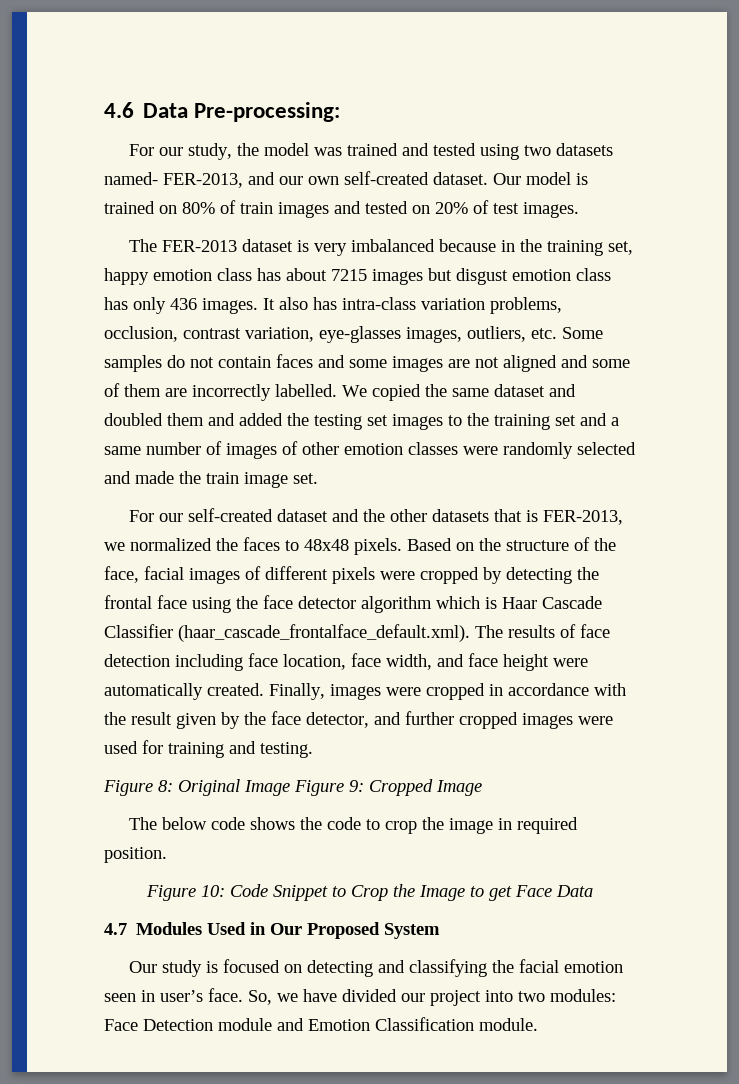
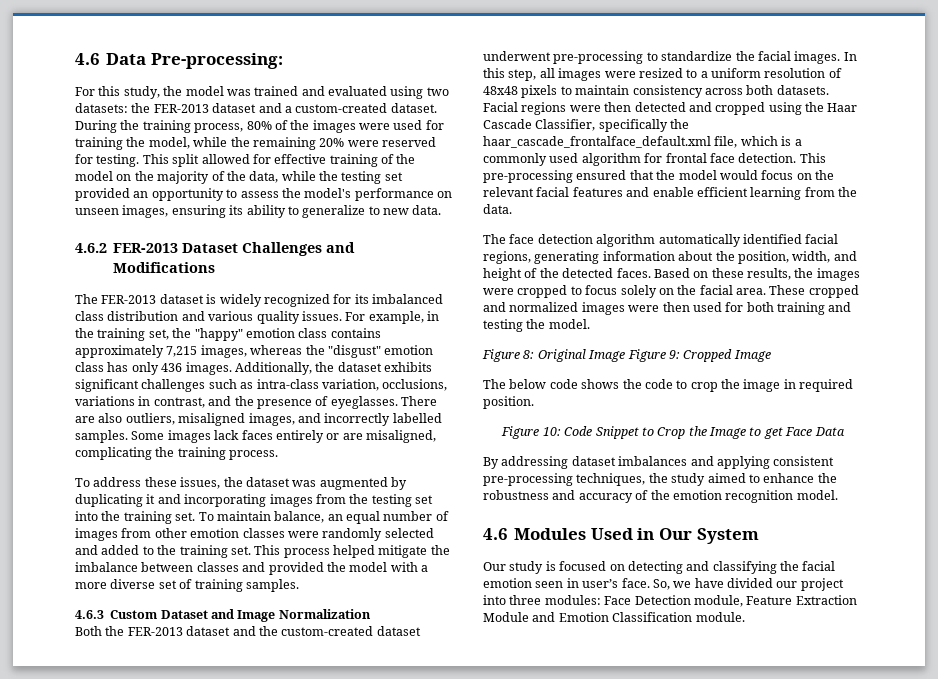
- For our study, the model was trained and tested using two datasets named- FER-2013, and our own self-created dataset. Our model is trained on 80% of train images and tested on 20% of test images.
- The FER-2013 dataset is very imbalanced because in the training set, happy emotion class has about 7215 images but disgust emotion class has only 436 images.
+ For this study, the model was trained and evaluated using two datasets: the FER-2013 dataset and a custom-created dataset. During the training process, 80% of the images were used for training the model, while the remaining 20% were reserved for testing. This split allowed for effective training of the model on the majority of the data, while the testing set provided an opportunity to assess the model's performance on unseen images, ensuring its ability to generalize to new data.
+ 4.6.2 FER-2013 Dataset Challenges and Modifications
+ The FER-2013 dataset is widely recognized for its imbalanced class distribution and various quality issues. For example, in the training set, the "happy" emotion class contains approximately 7,215 images, whereas the "disgust" emotion class has only 436 images.
- It also has intra-class variation problems, occlusion, contrast variation, eye-glasses images, outliers, etc. Some samples do not contain faces and some images are not aligned and some of them are incorrectly labelled. We copied the same dataset and doubled them and added the testing set images to the training set and a same number of images of other emotion classes were randomly selected and made the train image set.
- For our self-created dataset and the other datasets that is FER-2013, we normalized the faces to 48x48 pixels. Based on the structure of the face, facial images of different pixels were cropped by detecting the frontal face using the face detector algorithm which is Haar Cascade Classifier (haar_cascade_frontalface_default.xml). The results of face detection including face location, face width, and face height were automatically created. Finally, images were cropped in accordance with the result given by the face detector, and further cropped images were used for training and testing.
+ Additionally, the dataset exhibits significant challenges such as intra-class variation, occlusions, variations in contrast, and the presence of eyeglasses. There are also outliers, misaligned images, and incorrectly labelled samples. Some images lack faces entirely or are misaligned, complicating the training process.
+ To address these issues, the dataset was augmented by duplicating it and incorporating images from the testing set into the training set. To maintain balance, an equal number of images from other emotion classes were randomly selected and added to the training set. This process helped mitigate the imbalance between classes and provided the model with a more diverse set of training samples.
+ 4.6.3 Custom Dataset and Image Normalization
+ Both the FER-2013 dataset and the custom-created dataset underwent pre-processing to standardize the facial images. In this step, all images were resized to a uniform resolution of 48x48 pixels to maintain consistency across both datasets. Facial regions were then detected and cropped using the Haar Cascade Classifier, specifically the haar_cascade_frontalface_default.xml file, which is a commonly used algorithm for frontal face detection. This pre-processing ensured that the model would focus on the relevant facial features and enable efficient learning from the data.
+ The face detection algorithm automatically identified facial regions, generating information about the position, width, and height of the detected faces. Based on these results, the images were cropped to focus solely on the facial area. These cropped and normalized images were then used for both training and testing the model.
- 4.7 Modules Used in Our Proposed System
+ By addressing dataset imbalances and applying consistent pre-processing techniques, the study aimed to enhance the robustness and accuracy of the emotion recognition model.
+ 4.6 Modules Used in Our System
- So, we have divided our project into two modules: Face Detection module and Emotion Classification module.
+ So, we have divided our project into three modules: Face Detection module, Feature Extraction Module and Emotion Classification module.

